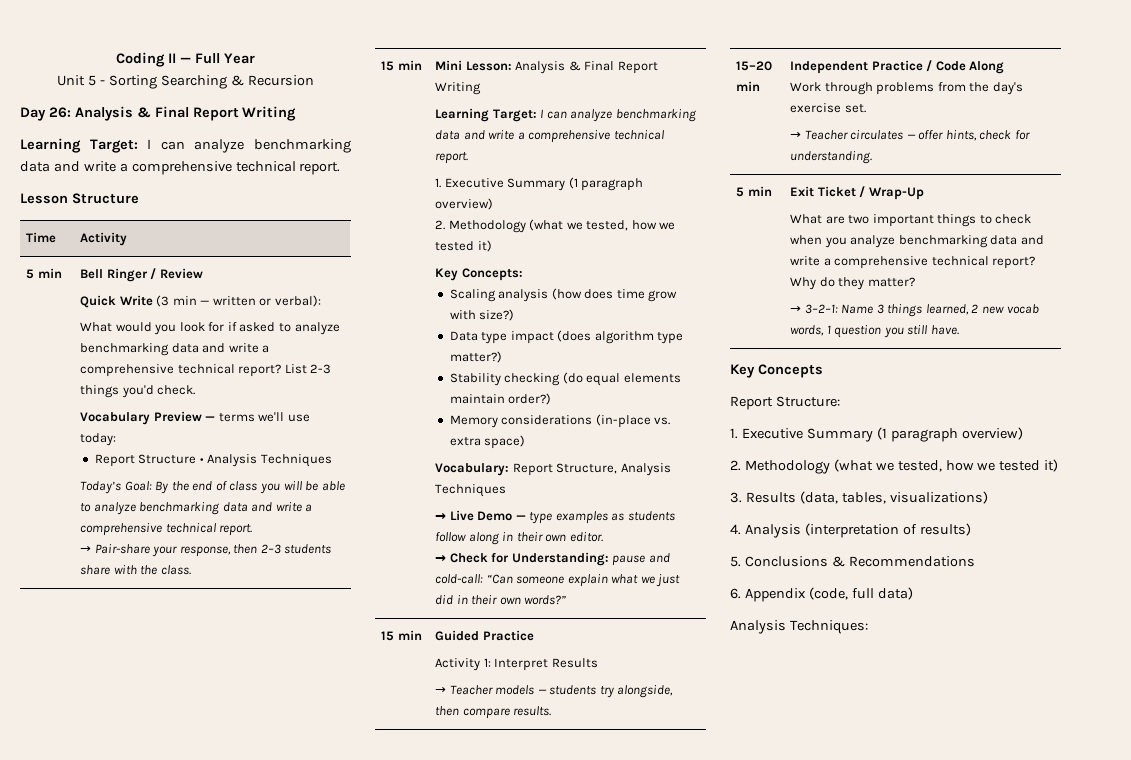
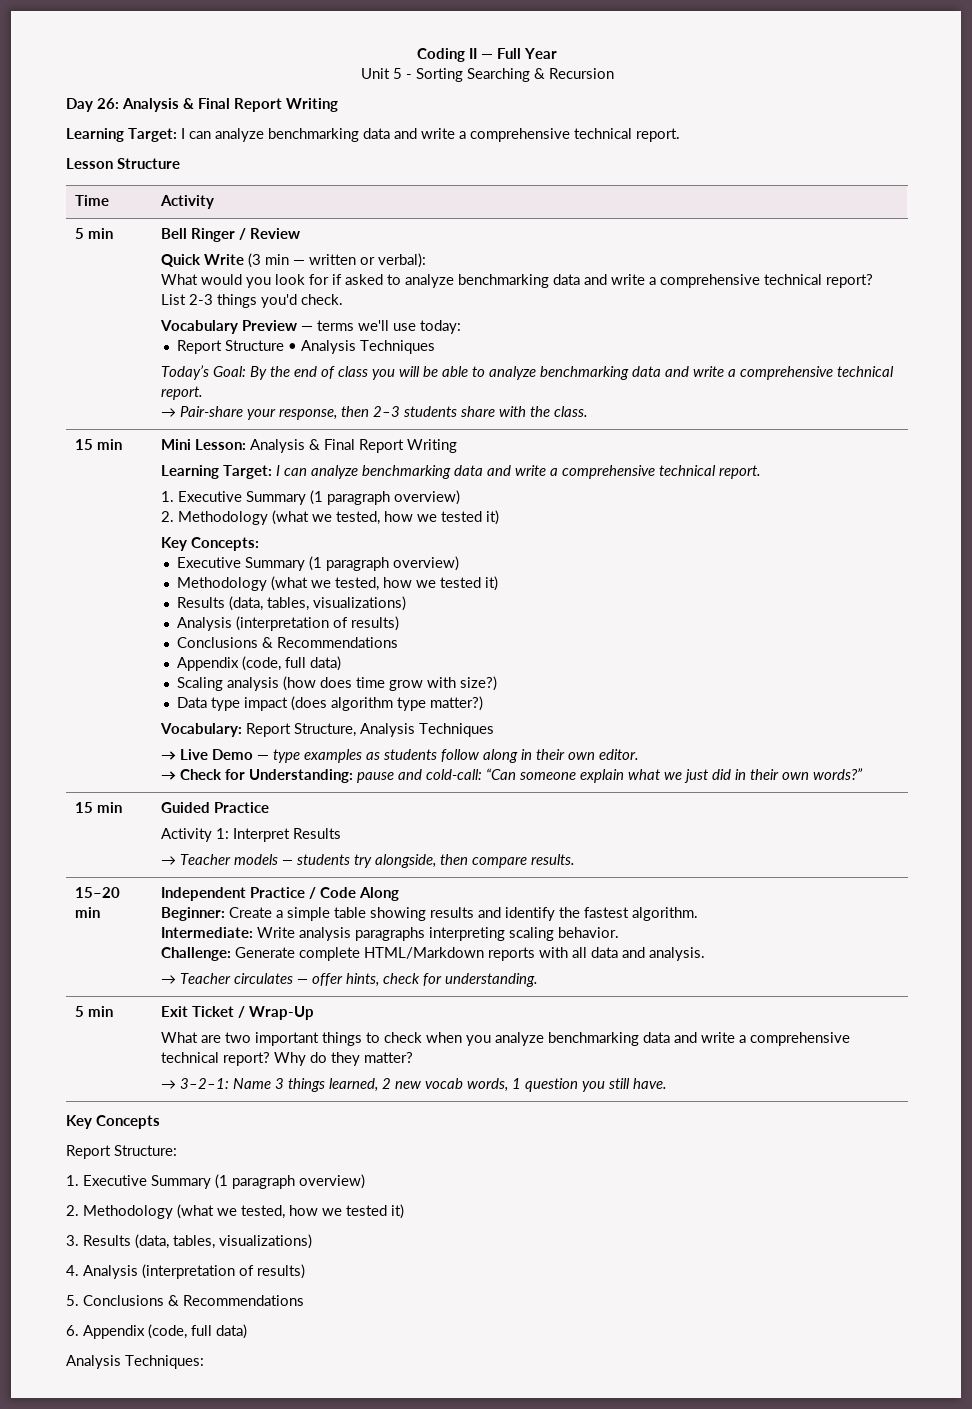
  Key Concepts:
+ Executive Summary (1 paragraph overview)
+ Methodology (what we tested, how we tested it)
+ Results (data, tables, visualizations)
+ Analysis (interpretation of results)
+ Conclusions & Recommendations
+ Appendix (code, full data)
- Stability checking (do equal elements maintain order?)
- Memory considerations (in-place vs. extra space)
- Work through problems from the day's exercise set.
+ Beginner: Create a simple table showing results and identify the fastest algorithm.
+ Intermediate: Write analysis paragraphs interpreting scaling behavior.
+ Challenge: Generate complete HTML/Markdown reports with all data and analysis.

